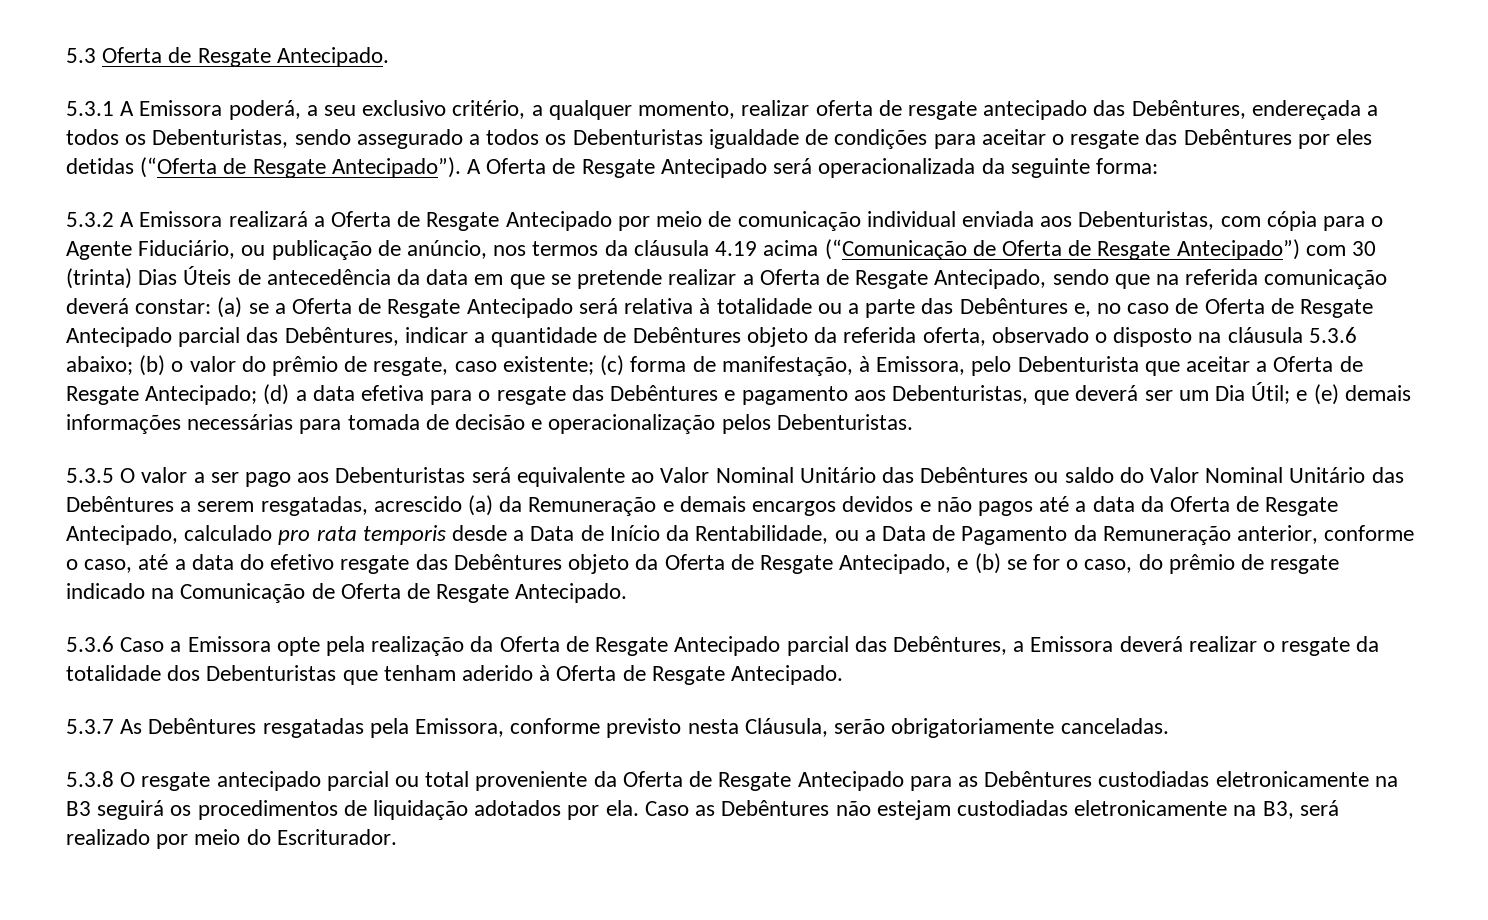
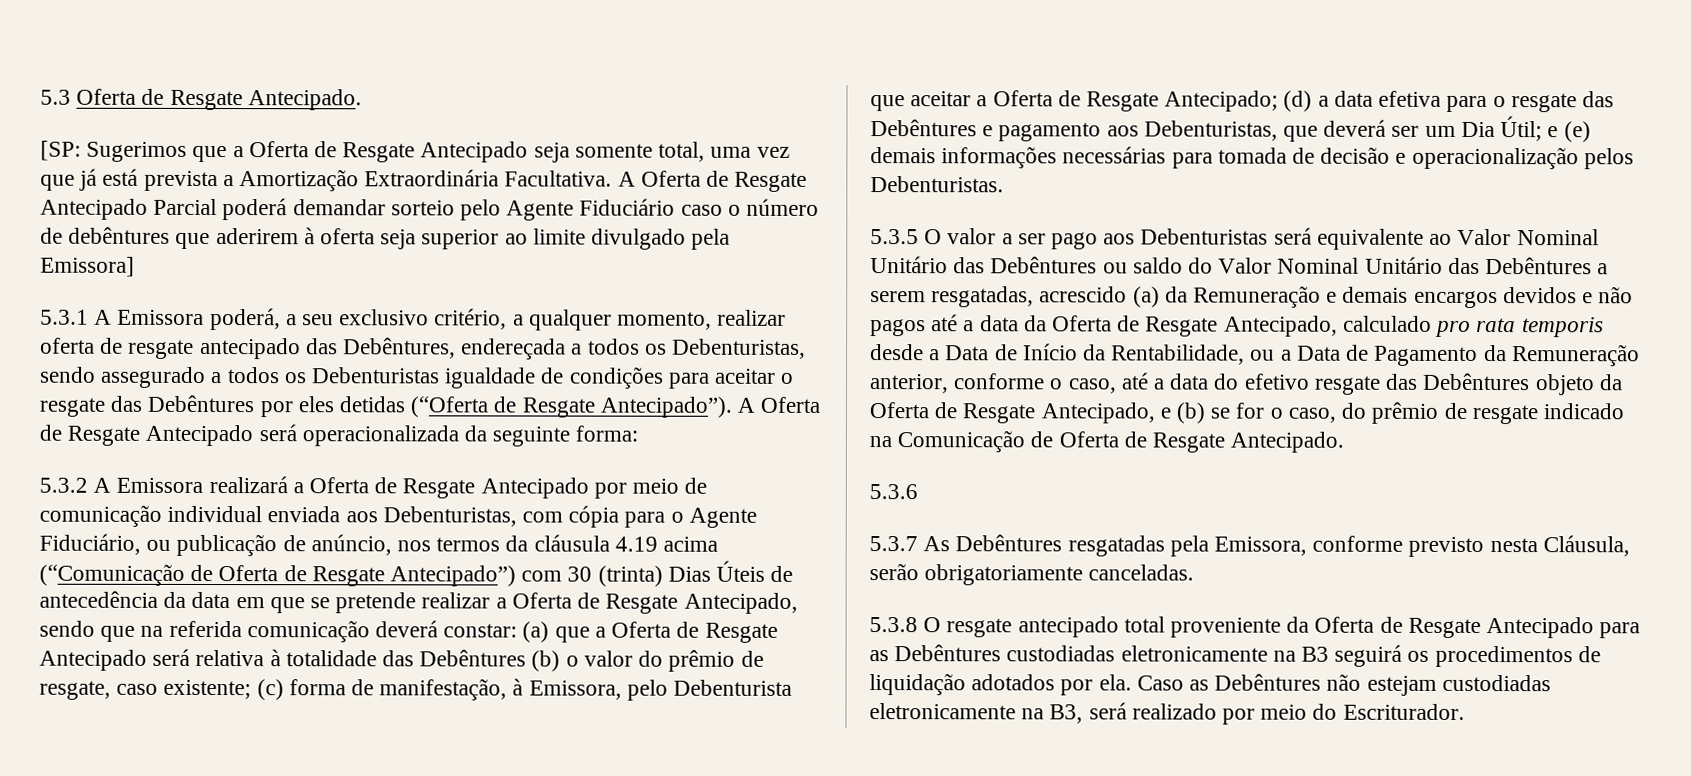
+ [SP: Sugerimos que a Oferta de Resgate Antecipado seja somente total, uma vez que já está prevista a Amortização Extraordinária Facultativa. A Oferta de Resgate Antecipado Parcial poderá demandar sorteio pelo Agente Fiduciário caso o número de debêntures que aderirem à oferta seja superior ao limite divulgado pela Emissora]
- (a) se a Oferta de Resgate Antecipado será relativa à totalidade ou a parte das Debêntures e, no caso de Oferta de Resgate Antecipado parcial das Debêntures, indicar a quantidade de Debêntures objeto da referida oferta, observado o disposto na cláusula 5.3.6 abaixo; (b) o valor do prêmio de resgate, caso existente;
+ (a) que a Oferta de Resgate Antecipado será relativa à totalidade das Debêntures (b) o valor do prêmio de resgate, caso existente;
- 5.3.6 Caso a Emissora opte pela realização da Oferta de Resgate Antecipado parcial das Debêntures, a Emissora deverá realizar o resgate da totalidade dos Debenturistas que tenham aderido à Oferta de Resgate Antecipado.
+ 5.3.6
- 5.3.8 O resgate antecipado parcial ou total proveniente da Oferta de Resgate Antecipado para as Debêntures custodiadas eletronicamente na B3 seguirá os procedimentos de liquidação adotados por ela.
+ 5.3.8 O resgate antecipado total proveniente da Oferta de Resgate Antecipado para as Debêntures custodiadas eletronicamente na B3 seguirá os procedimentos de liquidação adotados por ela.

